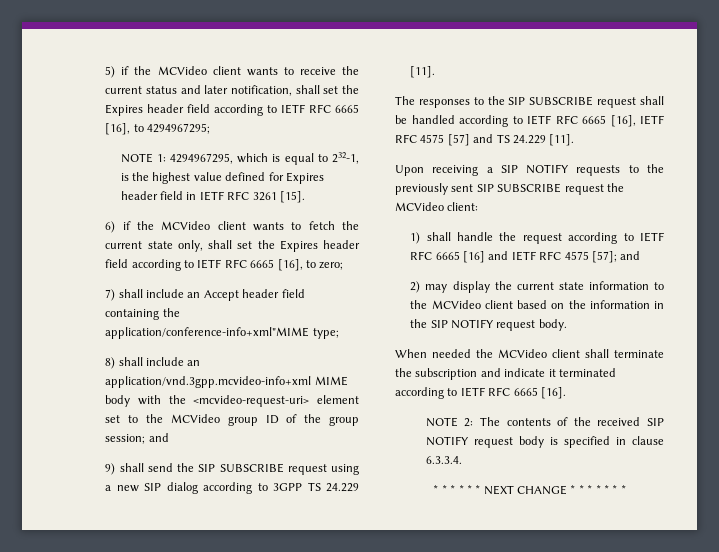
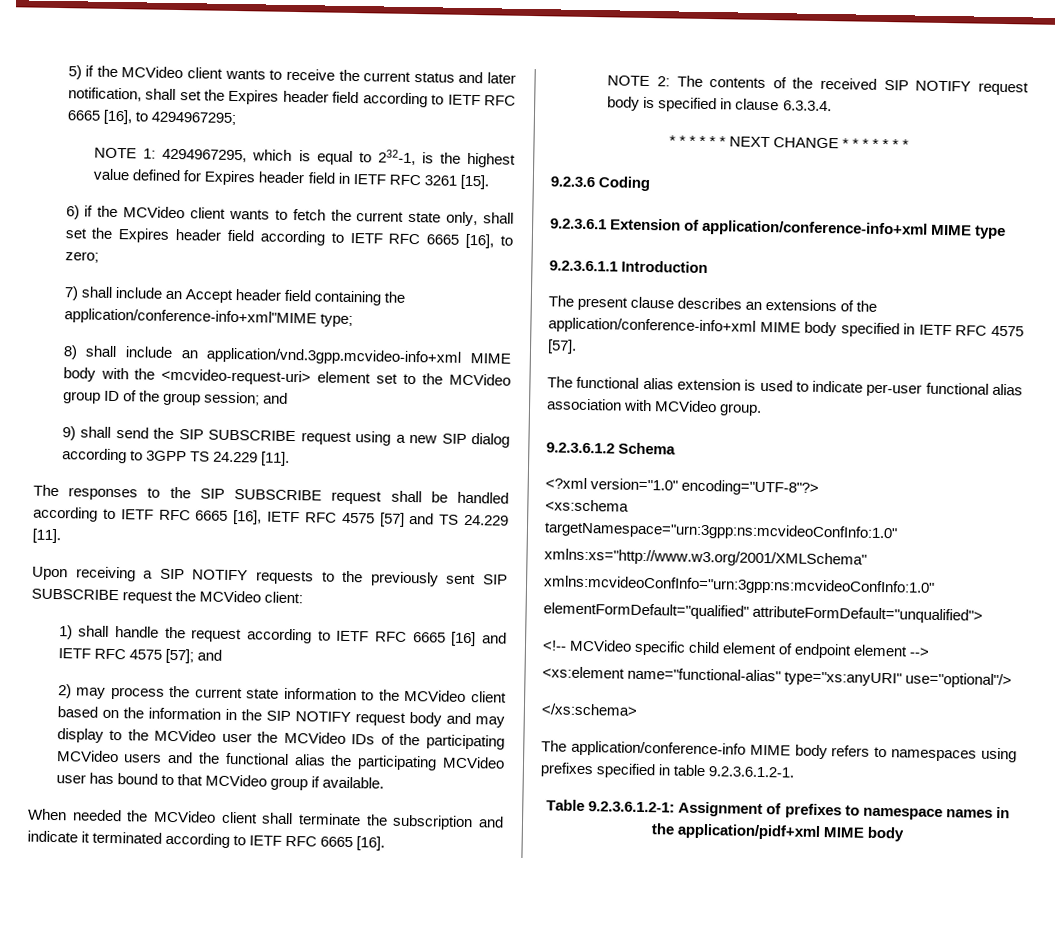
- 2) may display the current state information to the MCVideo client based on the information in the SIP NOTIFY request body.
+ 2) may process the current state information to the MCVideo client based on the information in the SIP NOTIFY request body and may display to the MCVideo user the MCVideo IDs of the participating MCVideo users and the functional alias the participating MCVideo user has bound to that MCVideo group if available.
+ 9.2.3.6 Coding
+ 9.2.3.6.1 Extension of application/conference-info+xml MIME type
+ 9.2.3.6.1.1 Introduction
+ The present clause describes an extensions of the application/conference-info+xml MIME body specified in IETF RFC 4575 [57].
+ The functional alias extension is used to indicate per-user functional alias association with MCVideo group.
+ 9.2.3.6.1.2 Schema
+ <?xml version="1.0" encoding="UTF-8"?>
+ <xs:schema
+ targetNamespace="urn:3gpp:ns:mcvideoConfInfo:1.0"
+ xmlns:xs="http://www.w3.org/2001/XMLSchema"
+ xmlns:mcvideoConfInfo="urn:3gpp:ns:mcvideoConfInfo:1.0"
+ elementFormDefault="qualified" attributeFormDefault="unqualified">
+ <!-- MCVideo specific child element of endpoint element -->
+ <xs:element name="functional-alias" type="xs:anyURI" use="optional"/>
+ </xs:schema>
+ The application/conference-info MIME body refers to namespaces using prefixes specified in table 9.2.3.6.1.2-1.
+ Table 9.2.3.6.1.2-1: Assignment of prefixes to namespace names in the application/pidf+xml MIME body

